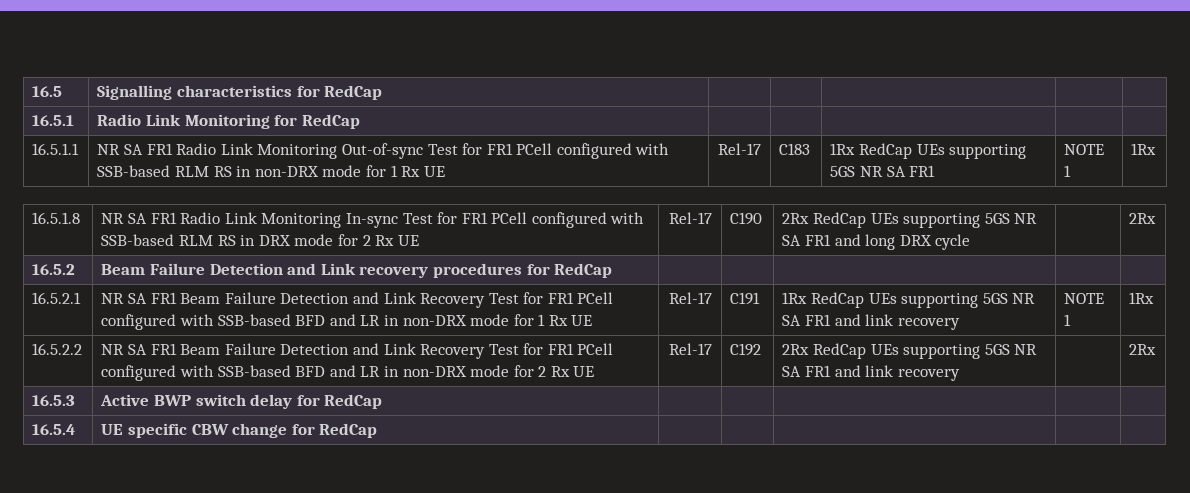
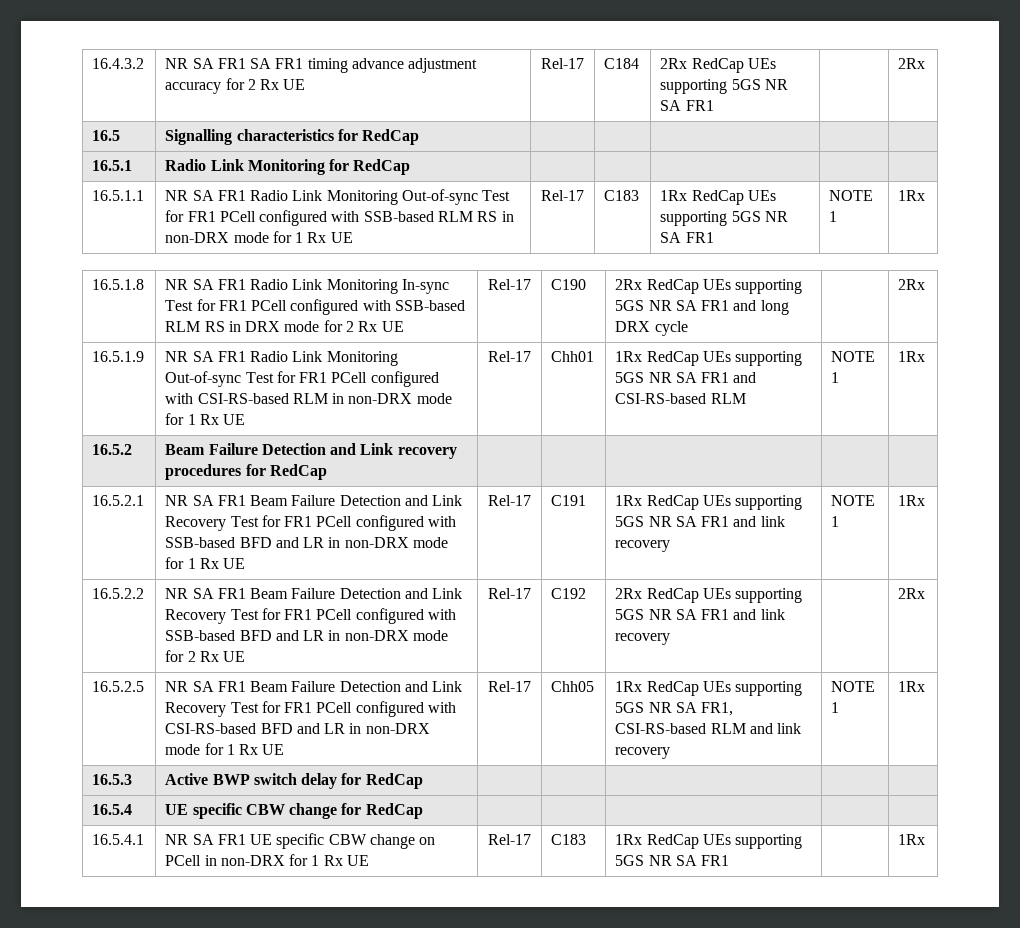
+ 16.4.3.2 | NR SA FR1 SA FR1 timing advance adjustment accuracy for 2 Rx UE | Rel-17 | C184 | 2Rx RedCap UEs supporting 5GS NR SA FR1 | | 2Rx
+ 16.5.1.9 | NR SA FR1 Radio Link Monitoring Out-of-sync Test for FR1 PCell configured with CSI-RS-based RLM in non-DRX mode for 1 Rx UE | Rel-17 | Chh01 | 1Rx RedCap UEs supporting 5GS NR SA FR1 and CSI-RS-based RLM | NOTE 1 | 1Rx
+ 16.5.2.5 | NR SA FR1 Beam Failure Detection and Link Recovery Test for FR1 PCell configured with CSI-RS-based BFD and LR in non-DRX mode for 1 Rx UE | Rel-17 | Chh05 | 1Rx RedCap UEs supporting 5GS NR SA FR1, CSI-RS-based RLM and link recovery | NOTE 1 | 1Rx
+ 16.5.4.1 | NR SA FR1 UE specific CBW change on PCell in non-DRX for 1 Rx UE | Rel-17 | C183 | 1Rx RedCap UEs supporting 5GS NR SA FR1 | | 1Rx

